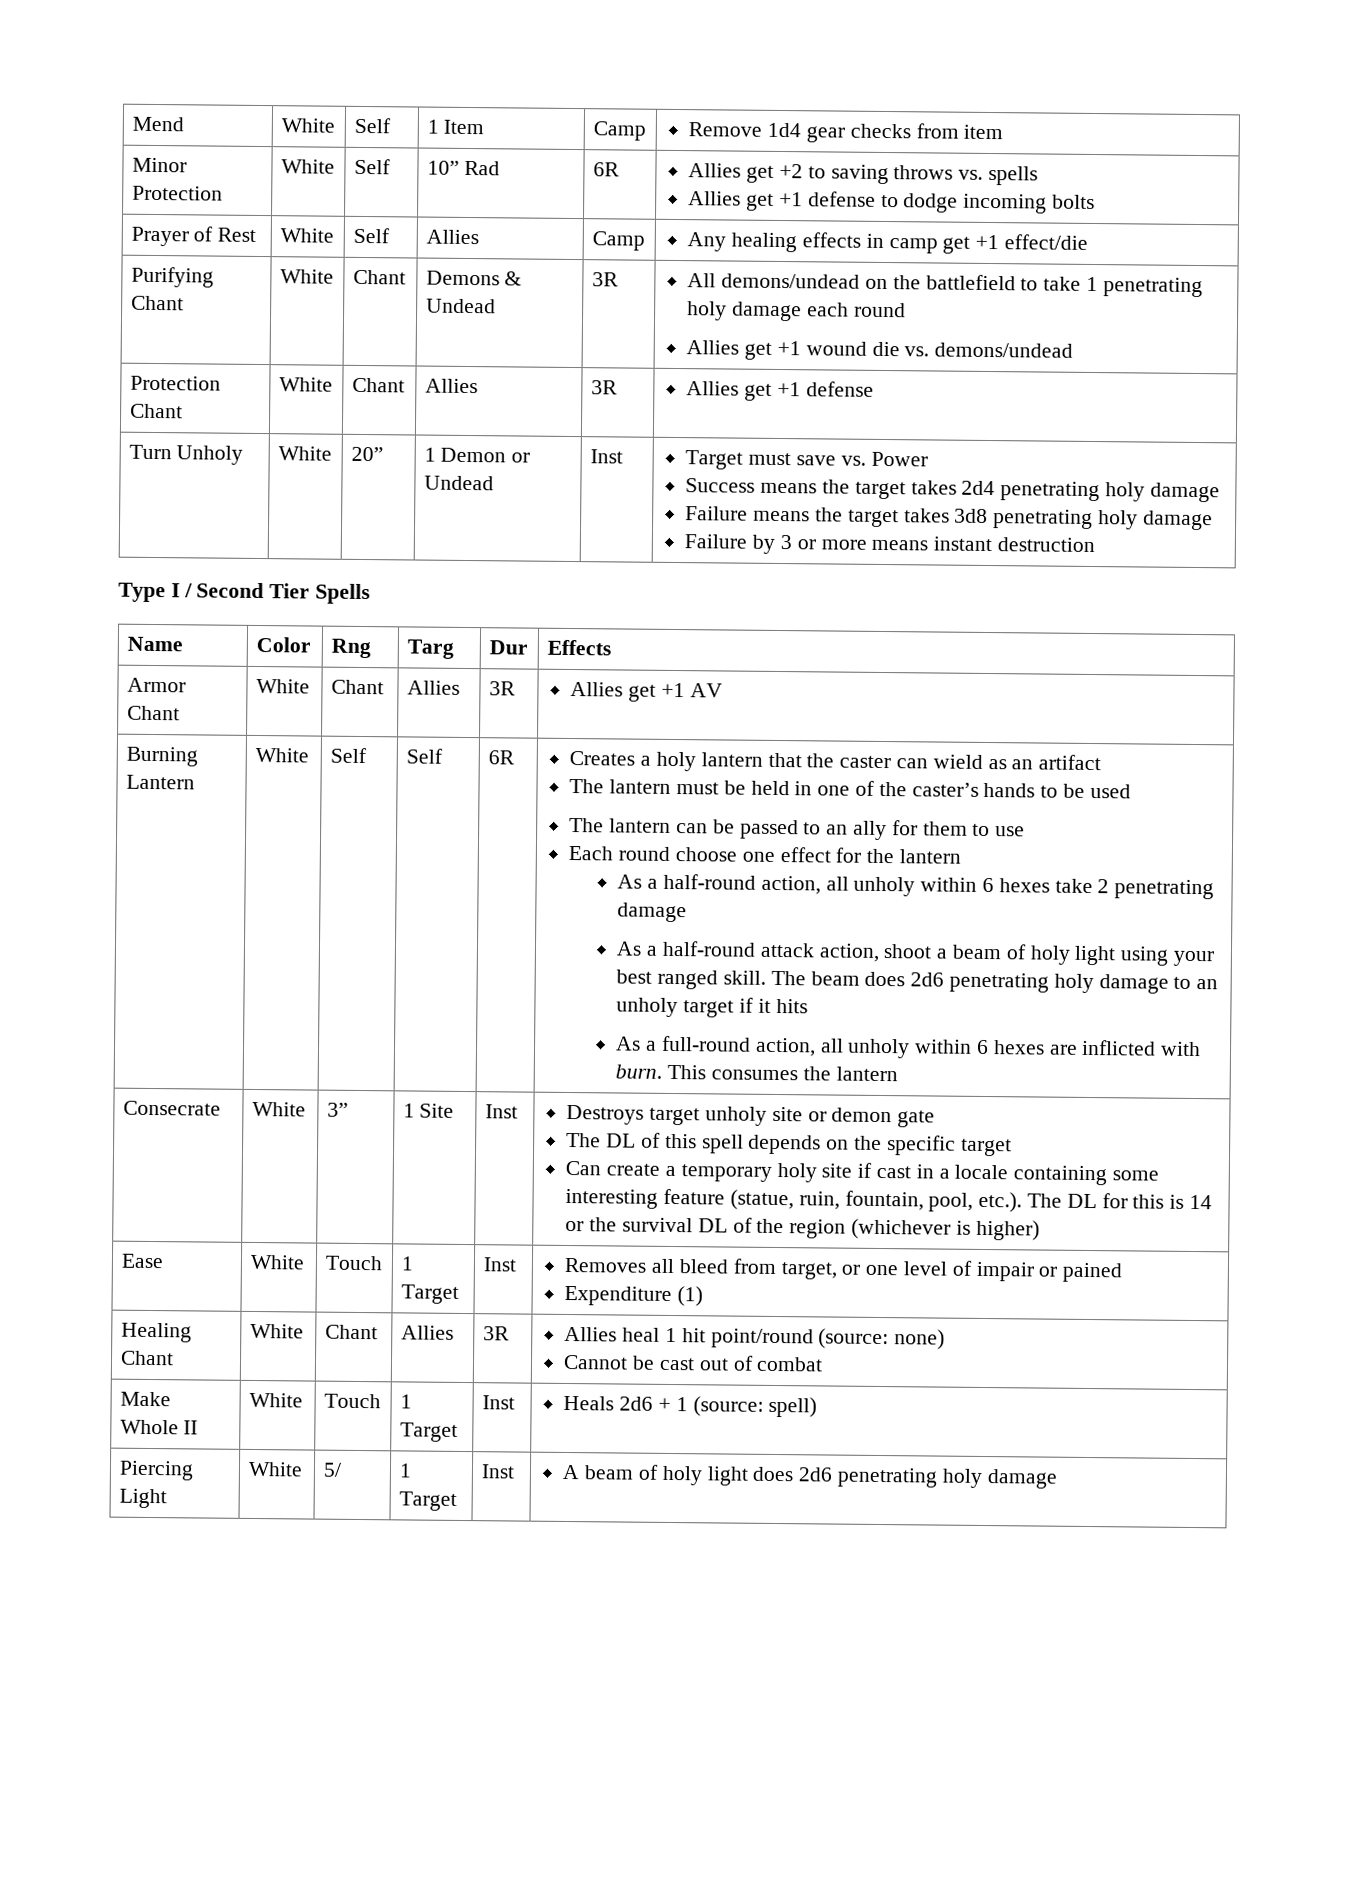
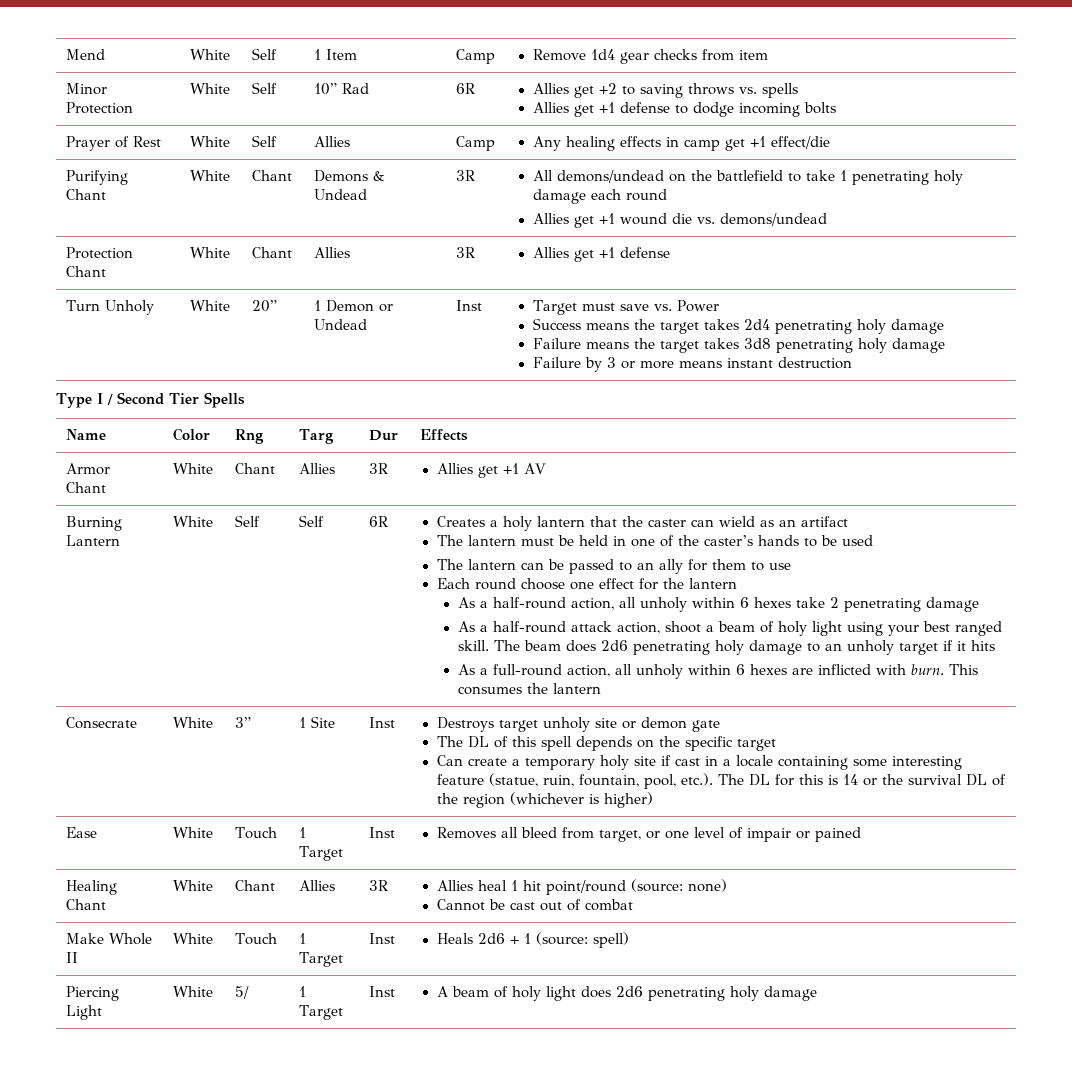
  Ease | White | Touch | 1 Target | Inst | Removes all bleed from target, or one level of impair or pained
- Expenditure (1)

